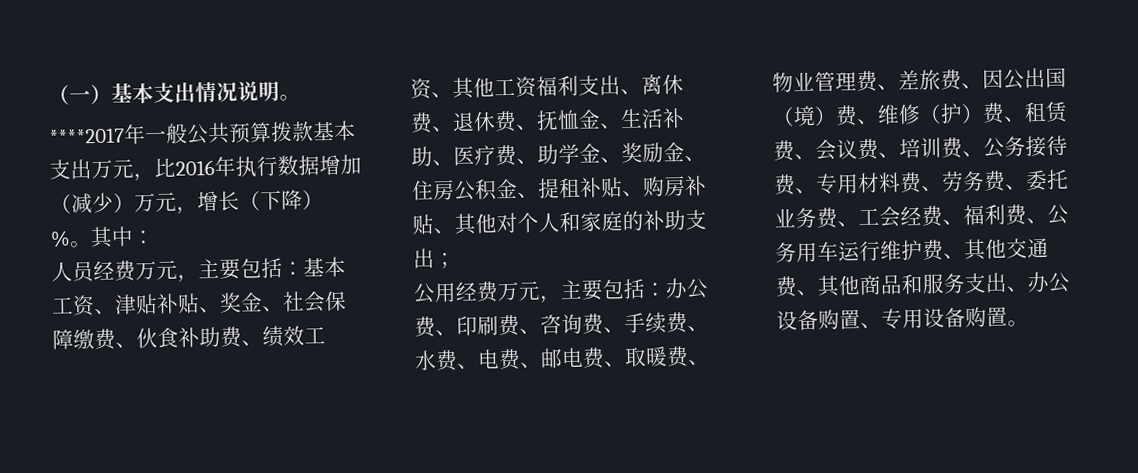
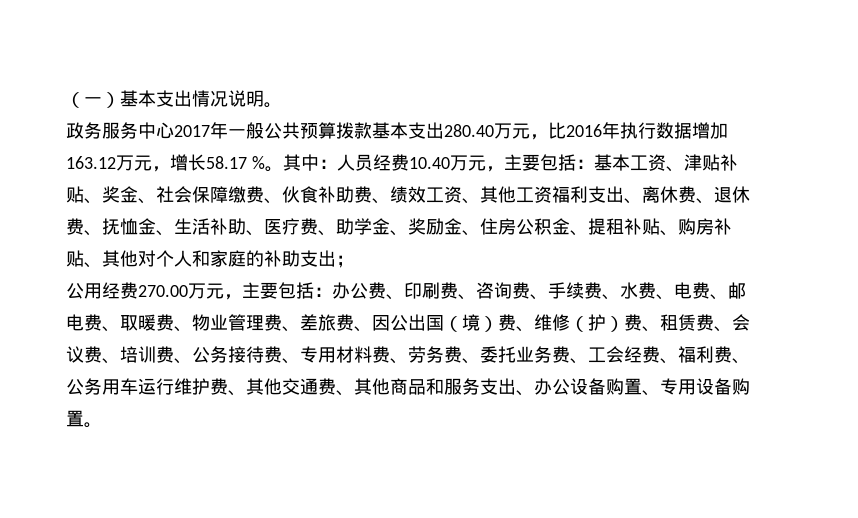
- ****2017年一般公共预算拨款基本支出万元，比2016年执行数据增加（减少）万元，增长（下降）%。
+ 政务服务中心2017年一般公共预算拨款基本支出280.40万元，比2016年执行数据增加163.12万元，增长58.17 %。
- 其中：
- 人员经费万元，主要包括：基本工资、津贴补贴、奖金、社会保障缴费、伙食补助费、绩效工资、其他工资福利支出、离休费、退休费、抚恤金、生活补助、医疗费、助学金、奖励金、住房公积金、提租补贴、购房补贴、其他对个人和家庭的补助支出；
+ 其中：人员经费10.40万元，主要包括：基本工资、津贴补贴、奖金、社会保障缴费、伙食补助费、绩效工资、其他工资福利支出、离休费、退休费、抚恤金、生活补助、医疗费、助学金、奖励金、住房公积金、提租补贴、购房补贴、其他对个人和家庭的补助支出；
- 公用经费万元，主要包括：
+ 公用经费270.00万元，主要包括：

